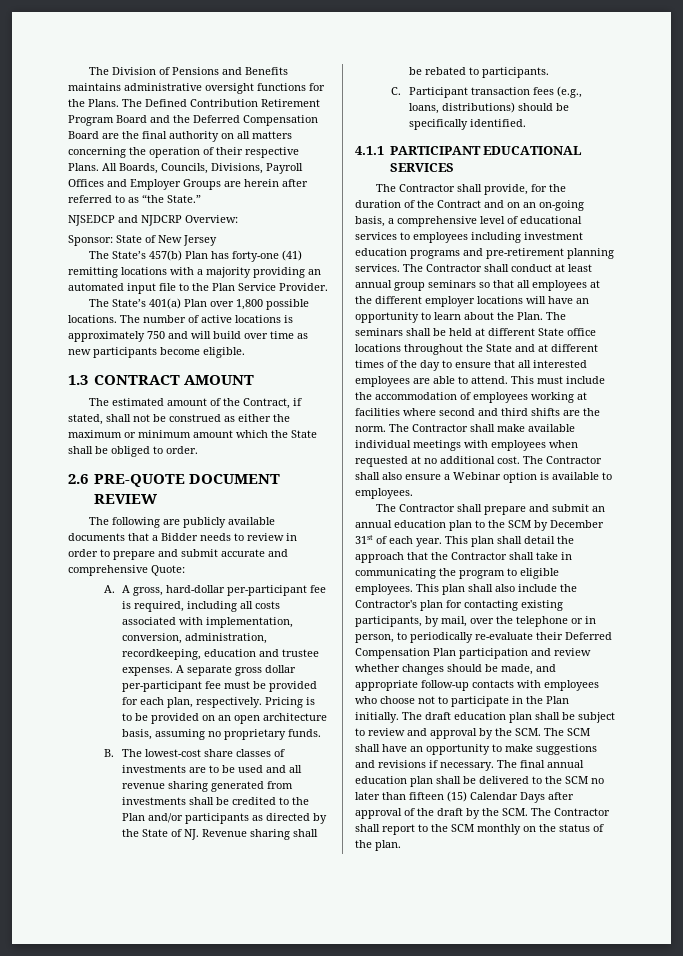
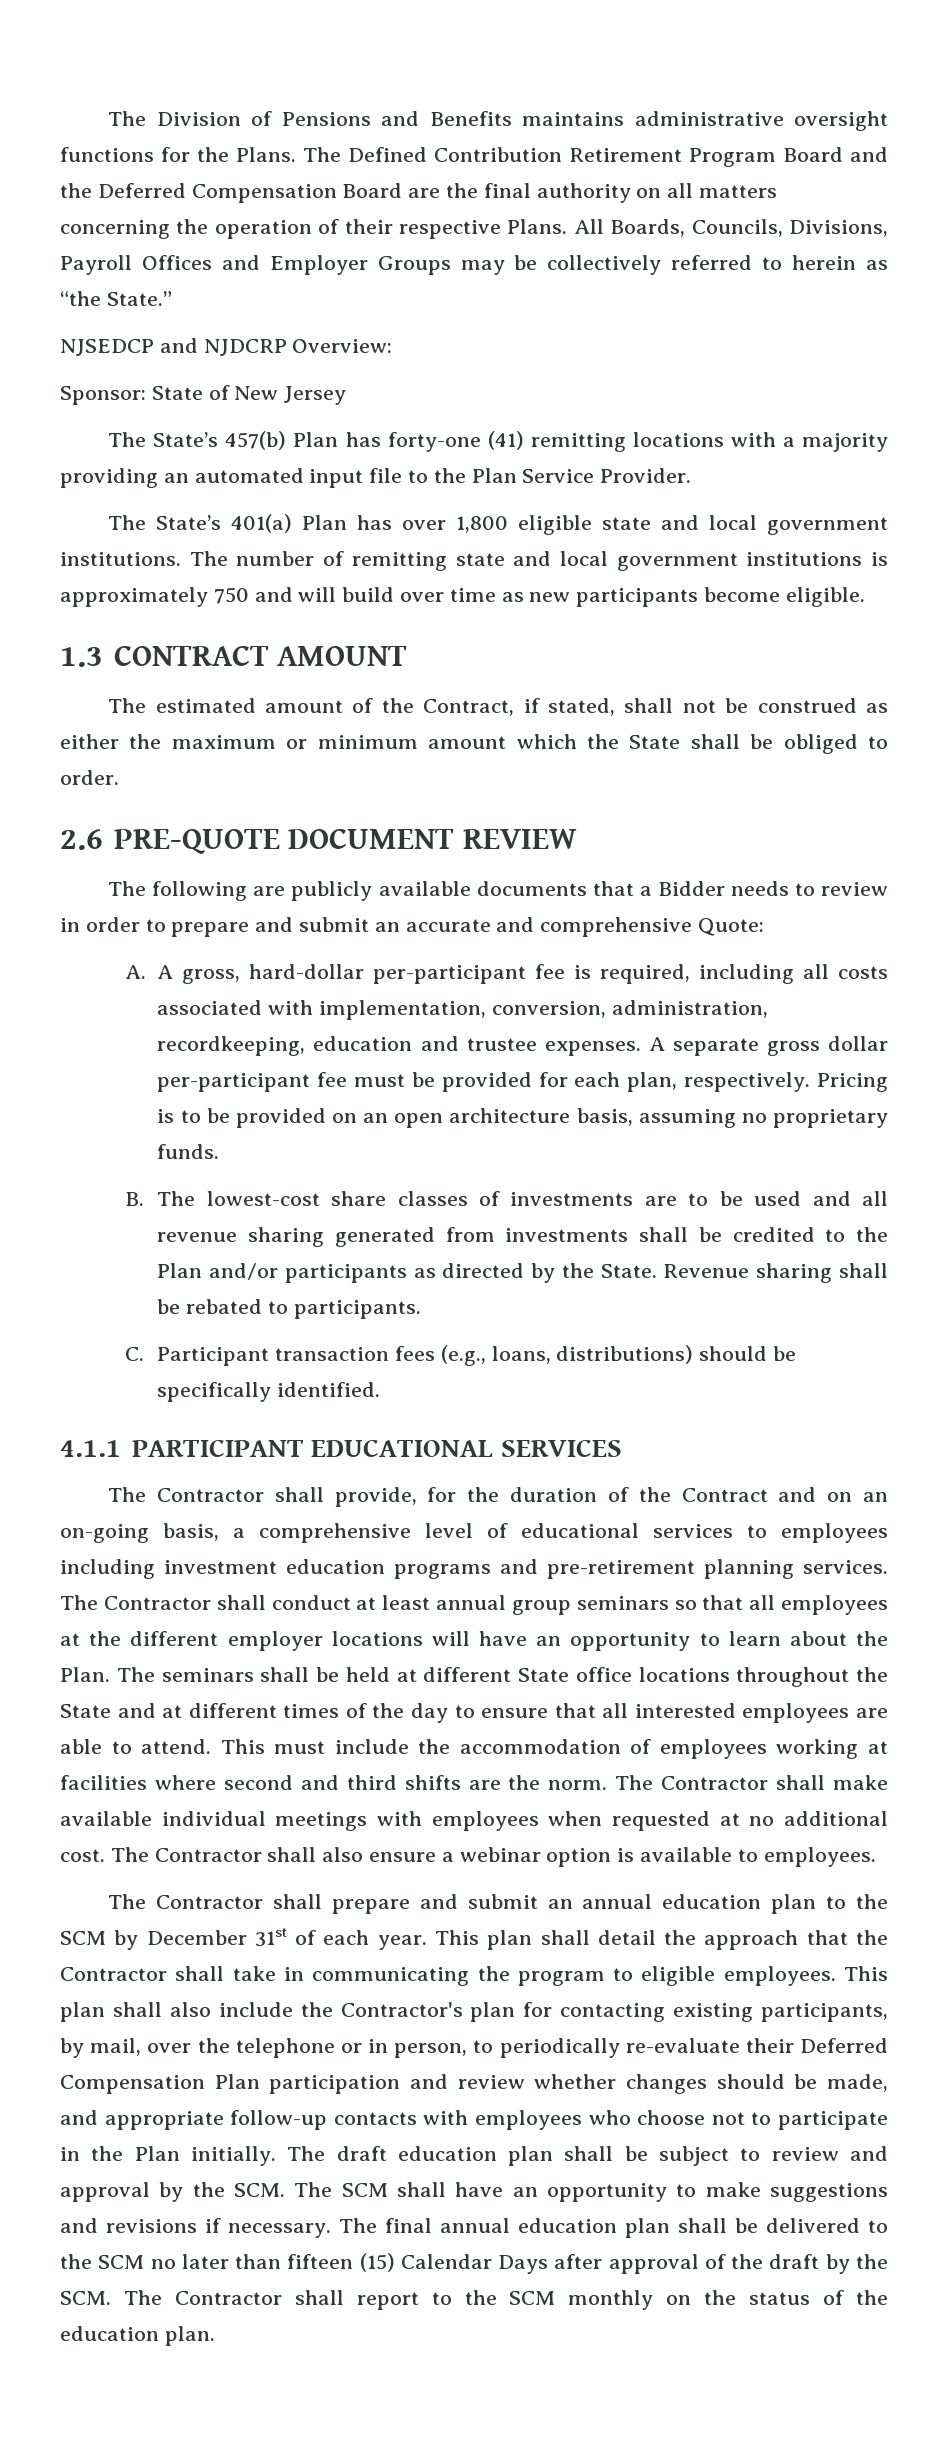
- All Boards, Councils, Divisions, Payroll Offices and Employer Groups are herein after referred to as “the State.”
+ All Boards, Councils, Divisions, Payroll Offices and Employer Groups may be collectively referred to herein as “the State.”
- The State’s 401(a) Plan over 1,800 possible locations. The number of active locations is approximately 750 and will build over time as new participants become eligible.
+ The State’s 401(a) Plan has over 1,800 eligible state and local government institutions. The number of remitting state and local government institutions is approximately 750 and will build over time as new participants become eligible.
- The following are publicly available documents that a Bidder needs to review in order to prepare and submit accurate and comprehensive Quote:
+ The following are publicly available documents that a Bidder needs to review in order to prepare and submit an accurate and comprehensive Quote:
- B. The lowest-cost share classes of investments are to be used and all revenue sharing generated from investments shall be credited to the Plan and/or participants as directed by the State of NJ. Revenue sharing shall be rebated to participants.
+ B. The lowest-cost share classes of investments are to be used and all revenue sharing generated from investments shall be credited to the Plan and/or participants as directed by the State. Revenue sharing shall be rebated to participants.
- The Contractor shall also ensure a Webinar option is available to employees.
+ The Contractor shall also ensure a webinar option is available to employees.
- The final annual education plan shall be delivered to the SCM no later than fifteen (15) Calendar Days after approval of the draft by the SCM. The Contractor shall report to the SCM monthly on the status of the plan.
+ The final annual education plan shall be delivered to the SCM no later than fifteen (15) Calendar Days after approval of the draft by the SCM. The Contractor shall report to the SCM monthly on the status of the education plan.

